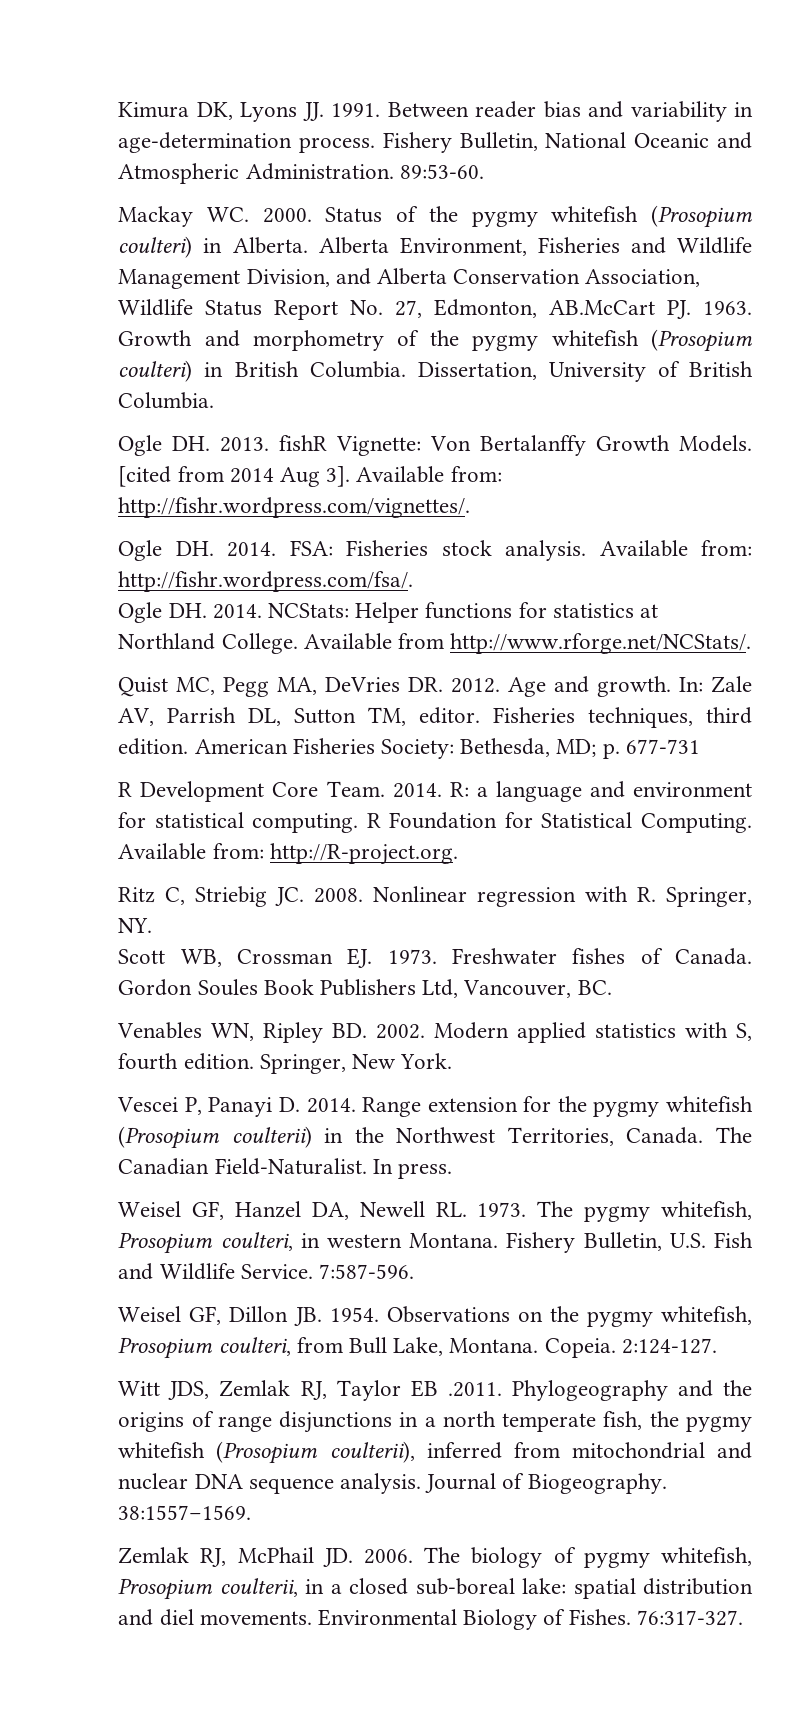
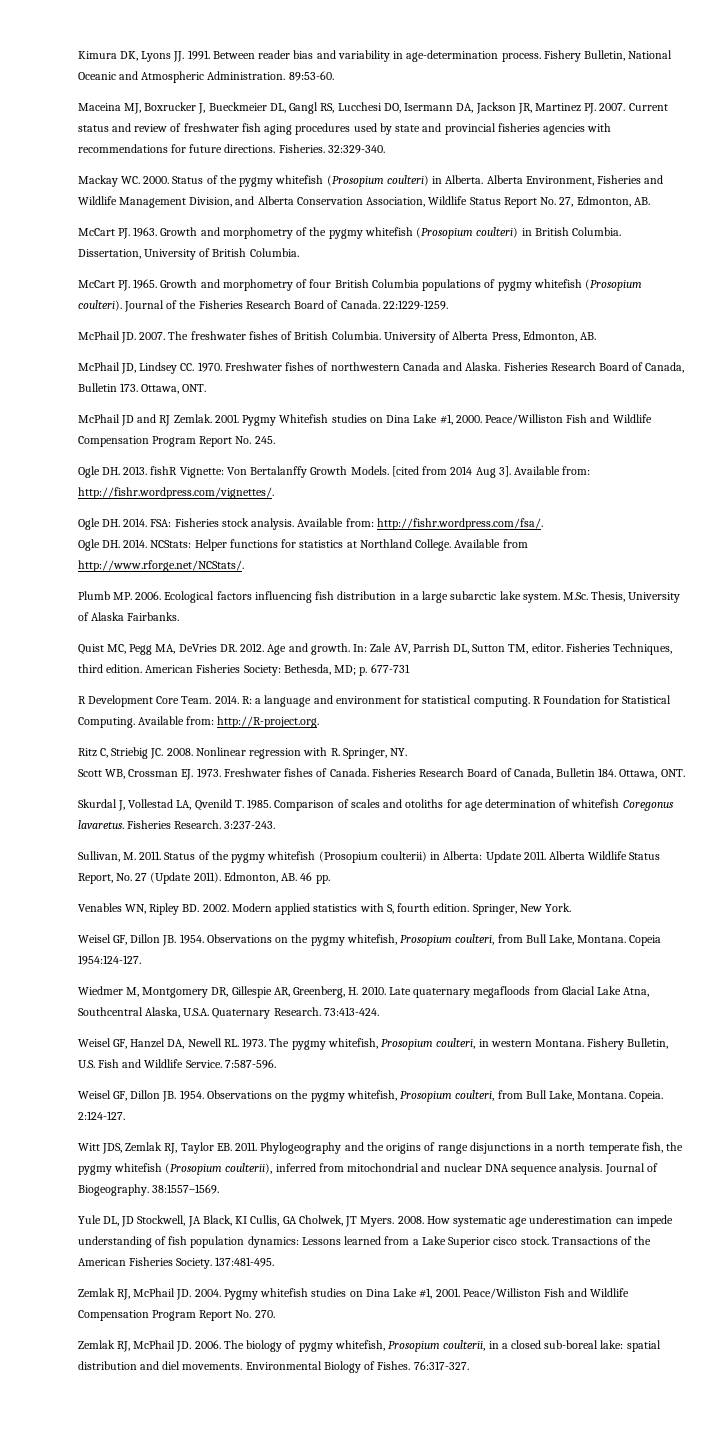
+ Maceina MJ, Boxrucker J, Bueckmeier DL, Gangl RS, Lucchesi DO, Isermann DA, Jackson JR, Martinez PJ. 2007. Current status and review of freshwater fish aging procedures used by state and provincial fisheries agencies with recommendations for future directions. Fisheries. 32:329-340.
- Alberta Environment, Fisheries and Wildlife Management Division, and Alberta Conservation Association, Wildlife Status Report No. 27, Edmonton, AB.McCart PJ. 1963.
+ Alberta Environment, Fisheries and Wildlife Management Division, and Alberta Conservation Association, Wildlife Status Report No. 27, Edmonton, AB.
+ McCart PJ. 1963.
+ McCart PJ. 1965. Growth and morphometry of four British Columbia populations of pygmy whitefish (Prosopium coulteri). Journal of the Fisheries Research Board of Canada. 22:1229-1259.
+ McPhail JD. 2007. The freshwater fishes of British Columbia. University of Alberta Press, Edmonton, AB.
+ McPhail JD, Lindsey CC. 1970. Freshwater fishes of northwestern Canada and Alaska. Fisheries Research Board of Canada, Bulletin 173. Ottawa, ONT.
+ McPhail JD and RJ Zemlak. 2001. Pygmy Whitefish studies on Dina Lake #1, 2000. Peace/Williston Fish and Wildlife Compensation Program Report No. 245.
+ Plumb MP. 2006. Ecological factors influencing fish distribution in a large subarctic lake system. M.Sc. Thesis, University of Alaska Fairbanks.
- Fisheries techniques, third edition.
+ Fisheries Techniques, third edition.
- Gordon Soules Book Publishers Ltd, Vancouver, BC.
+ Fisheries Research Board of Canada, Bulletin 184. Ottawa, ONT.
+ Skurdal J, Vollestad LA, Qvenild T. 1985. Comparison of scales and otoliths for age determination of whitefish Coregonus lavaretus. Fisheries Research. 3:237-243.
+ Sullivan, M. 2011. Status of the pygmy whitefish (Prosopium coulterii) in Alberta: Update 2011. Alberta Wildlife Status Report, No. 27 (Update 2011). Edmonton, AB. 46 pp.
- Vescei P, Panayi D. 2014. Range extension for the pygmy whitefish (Prosopium coulterii) in the Northwest Territories, Canada. The Canadian Field-Naturalist. In press.
+ Weisel GF, Dillon JB. 1954. Observations on the pygmy whitefish, Prosopium coulteri, from Bull Lake, Montana. Copeia 1954:124-127.
+ Wiedmer M, Montgomery DR, Gillespie AR, Greenberg, H. 2010. Late quaternary megafloods from Glacial Lake Atna, Southcentral Alaska, U.S.A. Quaternary Research. 73:413-424.
- Witt JDS, Zemlak RJ, Taylor EB .2011. Phylogeography and the origins of range disjunctions in a north temperate fish, the pygmy whitefish (Prosopium coulterii), inferred from mitochondrial and nuclear DNA sequence analysis.
+ Witt JDS, Zemlak RJ, Taylor EB. 2011. Phylogeography and the origins of range disjunctions in a north temperate fish, the pygmy whitefish (Prosopium coulterii), inferred from mitochondrial and nuclear DNA sequence analysis.
+ Yule DL, JD Stockwell, JA Black, KI Cullis, GA Cholwek, JT Myers. 2008. How systematic age underestimation can impede understanding of fish population dynamics: Lessons learned from a Lake Superior cisco stock. Transactions of the American Fisheries Society. 137:481-495.
+ Zemlak RJ, McPhail JD. 2004. Pygmy whitefish studies on Dina Lake #1, 2001. Peace/Williston Fish and Wildlife Compensation Program Report No. 270.

